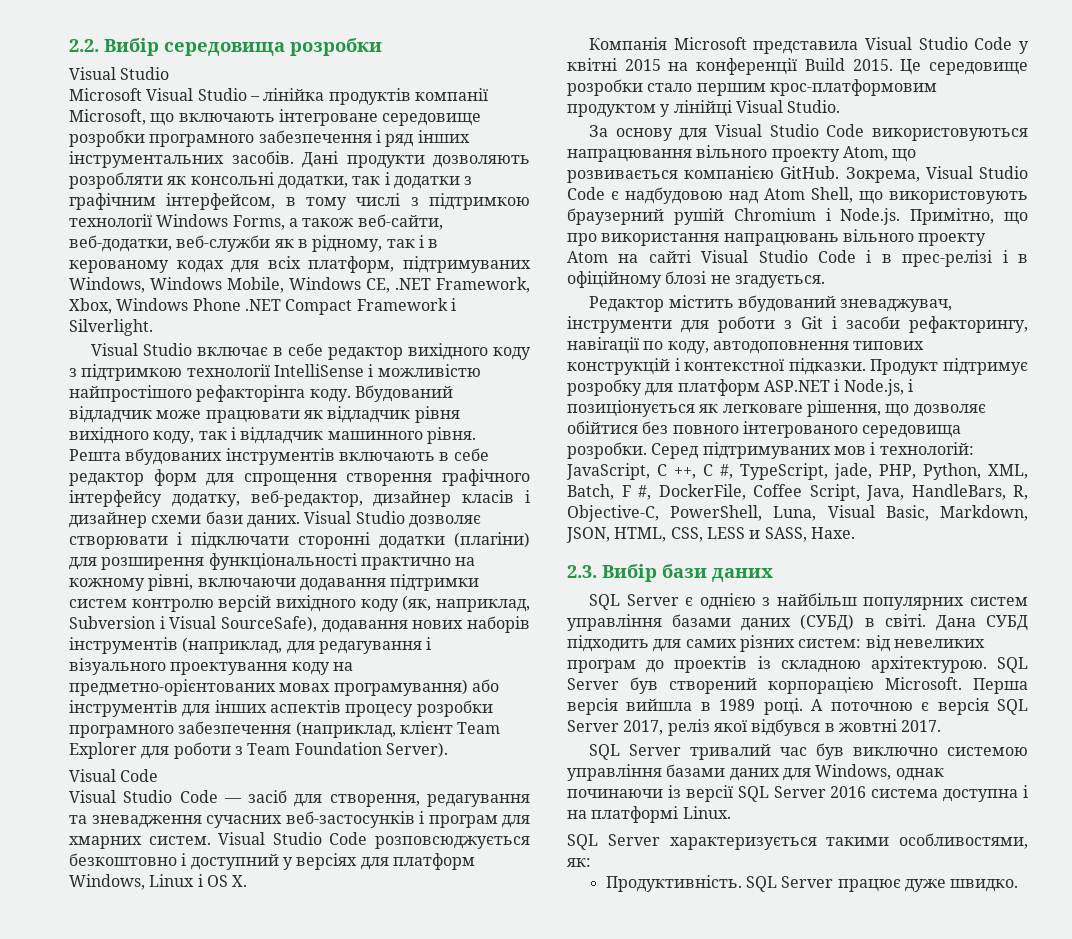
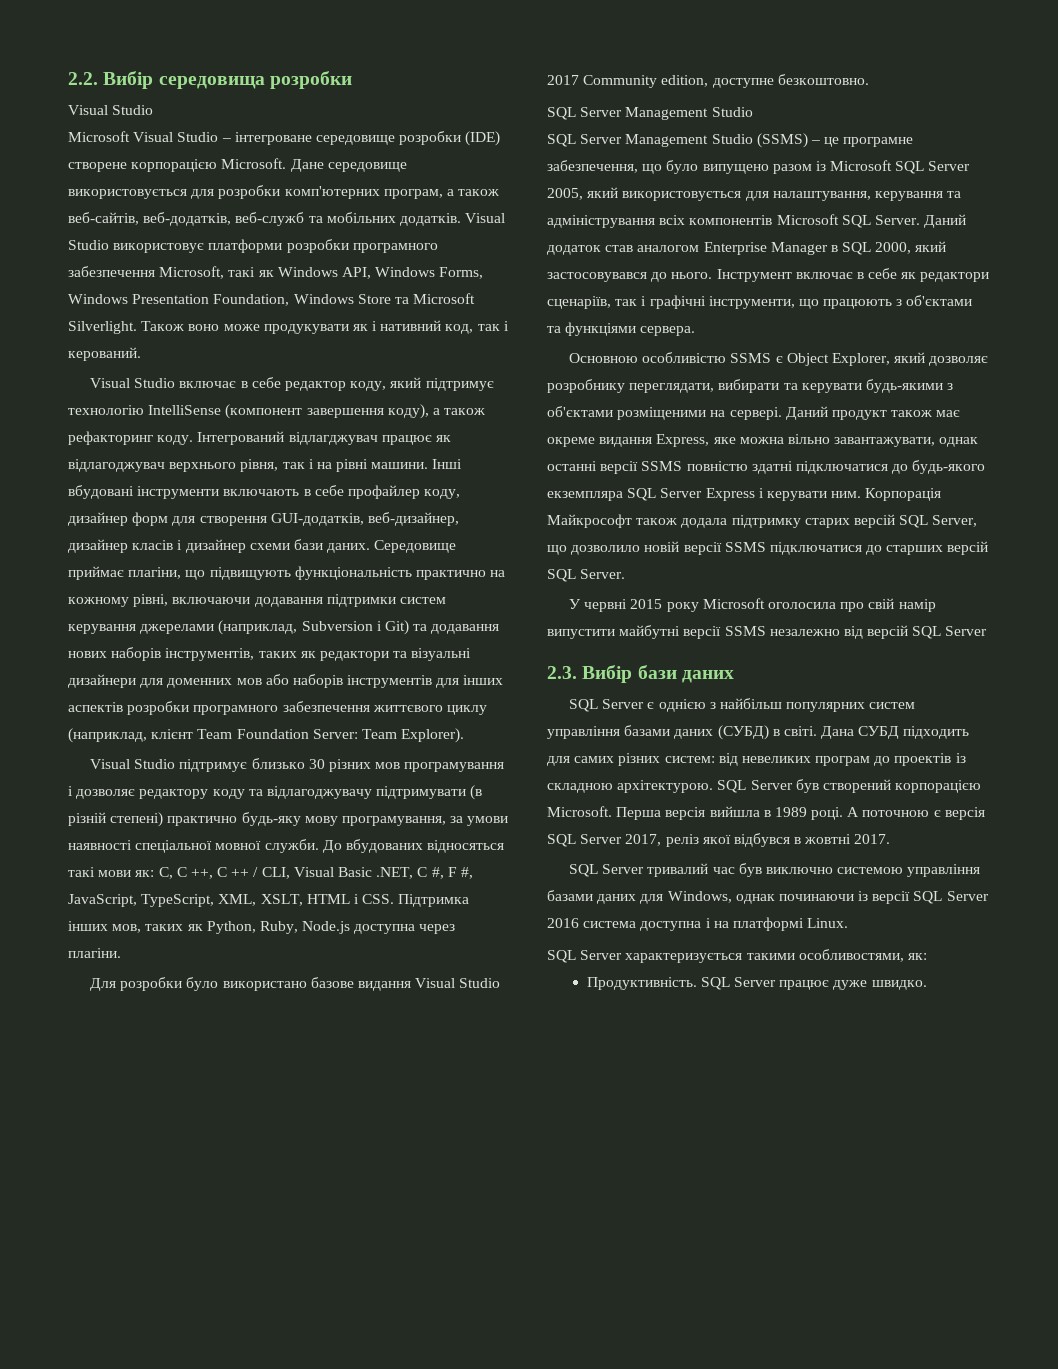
- Microsoft Visual Studio – лінійка продуктів компанії Microsoft, що включають інтегроване середовище розробки програмного забезпечення і ряд інших інструментальних засобів. Дані продукти дозволяють розробляти як консольні додатки, так і додатки з графічним інтерфейсом, в тому числі з підтримкою технології Windows Forms, а також веб-сайти, веб-додатки, веб-служби як в рідному, так і в керованому кодах для всіх платформ, підтримуваних Windows, Windows Mobile, Windows CE, .NET Framework, Xbox, Windows Phone .NET Compact Framework і Silverlight.
+ Microsoft Visual Studio – інтегроване середовище розробки (IDE) створене корпорацією Microsoft. Дане середовище використовується для розробки комп'ютерних програм, а також веб-сайтів, веб-додатків, веб-служб та мобільних додатків. Visual Studio використовує платформи розробки програмного забезпечення Microsoft, такі як Windows API, Windows Forms, Windows Presentation Foundation, Windows Store та Microsoft Silverlight. Також воно може продукувати як і нативний код, так і керований.
- Visual Studio включає в себе редактор вихідного коду з підтримкою технології IntelliSense і можливістю найпростішого рефакторінга коду. Вбудований відладчик може працювати як відладчик рівня вихідного коду, так і відладчик машинного рівня. Решта вбудованих інструментів включають в себе редактор форм для спрощення створення графічного інтерфейсу додатку, веб-редактор, дизайнер класів і дизайнер схеми бази даних.
+ Visual Studio включає в себе редактор коду, який підтримує технологію IntelliSense (компонент завершення коду), а також рефакторинг коду. Інтегрований відлагджувач працює як відлагоджувач верхнього рівня, так і на рівні машини. Інші вбудовані інструменти включають в себе профайлер коду, дизайнер форм для створення GUI-додатків, веб-дизайнер, дизайнер класів і дизайнер схеми бази даних.
- Visual Studio дозволяє створювати і підключати сторонні додатки (плагіни) для розширення функціональності практично на кожному рівні, включаючи додавання підтримки систем контролю версій вихідного коду (як, наприклад, Subversion і Visual SourceSafe), додавання нових наборів інструментів (наприклад, для редагування і візуального проектування коду на предметно-орієнтованих мовах програмування) або інструментів для інших аспектів процесу розробки програмного забезпечення (наприклад, клієнт Team Explorer для роботи з Team Foundation Server).
- Visual Code
- Visual Studio Code — засіб для створення, редагування та зневадження сучасних веб-застосунків і програм для хмарних систем. Visual Studio Code розповсюджується безкоштовно і доступний у версіях для платформ Windows, Linux і OS X.
- Компанія Microsoft представила Visual Studio Code у квітні 2015 на конференції Build 2015. Це середовище розробки стало першим крос-платформовим продуктом у лінійці Visual Studio.
- За основу для Visual Studio Code використовуються напрацювання вільного проекту Atom, що розвивається компанією GitHub. Зокрема, Visual Studio Code є надбудовою над Atom Shell, що використовують браузерний рушій Chromium і Node.js. Примітно, що про використання напрацювань вільного проекту Atom на сайті Visual Studio Code і в прес-релізі і в офіційному блозі не згадується.
- Редактор містить вбудований зневаджувач, інструменти для роботи з Git і засоби рефакторингу, навігації по коду, автодоповнення типових конструкцій і контекстної підказки. Продукт підтримує розробку для платформ ASP.NET і Node.js, і позиціонується як легковаге рішення, що дозволяє обійтися без повного інтегрованого середовища розробки. Серед підтримуваних мов і технологій: JavaScript, C ++, C #, TypeScript, jade, PHP, Python, XML, Batch, F #, DockerFile, Coffee Script, Java, HandleBars, R, Objective-C, PowerShell, Luna, Visual Basic, Markdown, JSON, HTML, CSS, LESS и SASS, Haxe.
+ Середовище приймає плагіни, що підвищують функціональність практично на кожному рівні, включаючи додавання підтримки систем керування джерелами (наприклад, Subversion і Git) та додавання нових наборів інструментів, таких як редактори та візуальні дизайнери для доменних мов або наборів інструментів для інших аспектів розробки програмного забезпечення життєвого циклу (наприклад, клієнт Team Foundation Server: Team Explorer).
+ Visual Studio підтримує близько 30 різних мов програмування і дозволяє редактору коду та відлагоджувачу підтримувати (в різній степені) практично будь-яку мову програмування, за умови наявності спеціальної мовної служби. До вбудованих відносяться такі мови як: C, C ++, C ++ / CLI, Visual Basic .NET, C #, F #, JavaScript, TypeScript, XML, XSLT, HTML і CSS. Підтримка інших мов, таких як Python, Ruby, Node.js доступна через плагіни.
+ Для розробки було використано базове видання Visual Studio 2017 Community edition, доступне безкоштовно.
+ SQL Server Management Studio
+ SQL Server Management Studio (SSMS) – це програмне забезпечення, що було випущено разом із Microsoft SQL Server 2005, який використовується для налаштування, керування та адміністрування всіх компонентів Microsoft SQL Server. Даний додаток став аналогом Enterprise Manager в SQL 2000, який застосовувався до нього. Інструмент включає в себе як редактори сценаріїв, так і графічні інструменти, що працюють з об'єктами та функціями сервера.
+ Основною особливістю SSMS є Object Explorer, який дозволяє розробнику переглядати, вибирати та керувати будь-якими з об'єктами розміщеними на сервері. Даний продукт також має окреме видання Express, яке можна вільно завантажувати, однак останні версії SSMS повністю здатні підключатися до будь-якого екземпляра SQL Server Express і керувати ним. Корпорація Майкрософт також додала підтримку старих версій SQL Server, що дозволило новій версії SSMS підключатися до старших версій SQL Server.
+ У червні 2015 року Microsoft оголосила про свій намір випустити майбутні версії SSMS незалежно від версій SQL Server

